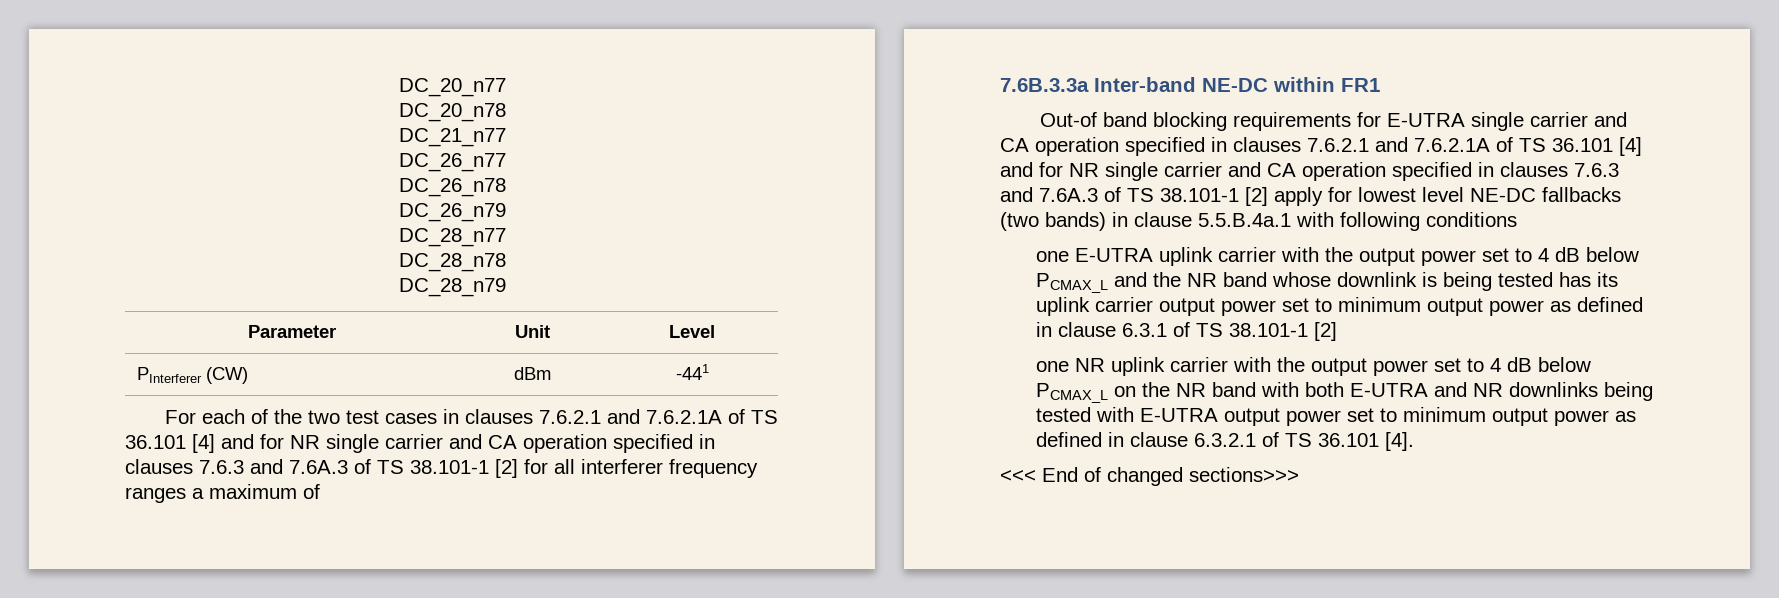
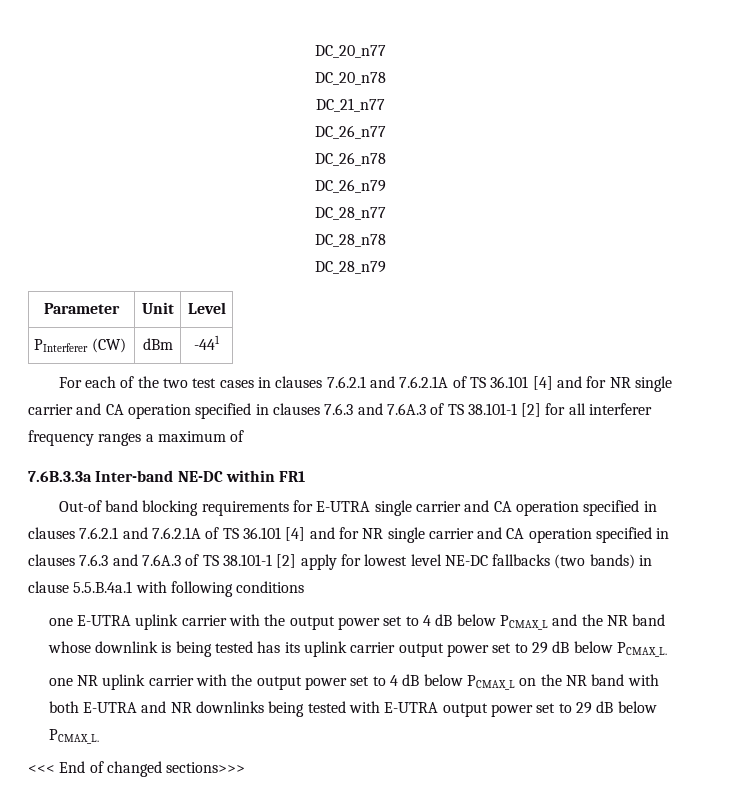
- one E-UTRA uplink carrier with the output power set to 4 dB below PCMAX_L and the NR band whose downlink is being tested has its uplink carrier output power set to minimum output power as defined in clause 6.3.1 of TS 38.101-1 [2]
+ one E-UTRA uplink carrier with the output power set to 4 dB below PCMAX_L and the NR band whose downlink is being tested has its uplink carrier output power set to 29 dB below PCMAX_L.
- one NR uplink carrier with the output power set to 4 dB below PCMAX_L on the NR band with both E-UTRA and NR downlinks being tested with E-UTRA output power set to minimum output power as defined in clause 6.3.2.1 of TS 36.101 [4].
+ one NR uplink carrier with the output power set to 4 dB below PCMAX_L on the NR band with both E-UTRA and NR downlinks being tested with E-UTRA output power set to 29 dB below PCMAX_L.

